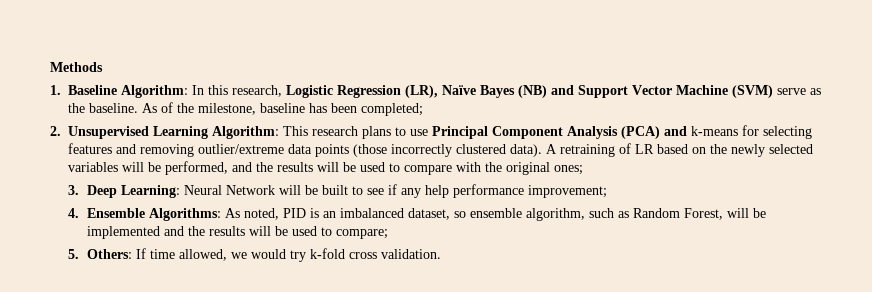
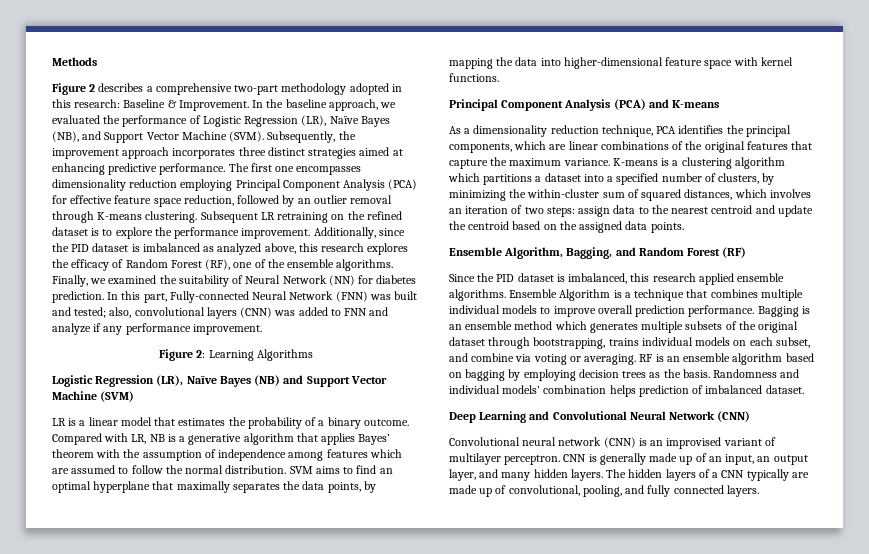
- 1. Baseline Algorithm: In this research, Logistic Regression (LR), Naïve Bayes (NB) and Support Vector Machine (SVM) serve as the baseline. As of the milestone, baseline has been completed;
- 2. Unsupervised Learning Algorithm: This research plans to use Principal Component Analysis (PCA) and k-means for selecting features and removing outlier/extreme data points (those incorrectly clustered data). A retraining of LR based on the newly selected variables will be performed, and the results will be used to compare with the original ones;
- 3. Deep Learning: Neural Network will be built to see if any help performance improvement;
- 4. Ensemble Algorithms: As noted, PID is an imbalanced dataset, so ensemble algorithm, such as Random Forest, will be implemented and the results will be used to compare;
- 5. Others: If time allowed, we would try k-fold cross validation.
+ Figure 2 describes a comprehensive two-part methodology adopted in this research: Baseline & Improvement. In the baseline approach, we evaluated the performance of Logistic Regression (LR), Naïve Bayes (NB), and Support Vector Machine (SVM). Subsequently, the improvement approach incorporates three distinct strategies aimed at enhancing predictive performance. The first one encompasses dimensionality reduction employing Principal Component Analysis (PCA) for effective feature space reduction, followed by an outlier removal through K-means clustering. Subsequent LR retraining on the refined dataset is to explore the performance improvement. Additionally, since the PID dataset is imbalanced as analyzed above, this research explores the efficacy of Random Forest (RF), one of the ensemble algorithms. Finally, we examined the suitability of Neural Network (NN) for diabetes prediction. In this part, Fully-connected Neural Network (FNN) was built and tested; also, convolutional layers (CNN) was added to FNN and analyze if any performance improvement.
+ Figure 2: Learning Algorithms
+ Logistic Regression (LR), Naïve Bayes (NB) and Support Vector Machine (SVM)
+ LR is a linear model that estimates the probability of a binary outcome. Compared with LR, NB is a generative algorithm that applies Bayes’ theorem with the assumption of independence among features which are assumed to follow the normal distribution. SVM aims to find an optimal hyperplane that maximally separates the data points, by mapping the data into higher-dimensional feature space with kernel functions.
+ Principal Component Analysis (PCA) and K-means
+ As a dimensionality reduction technique, PCA identifies the principal components, which are linear combinations of the original features that capture the maximum variance. K-means is a clustering algorithm which partitions a dataset into a specified number of clusters, by minimizing the within-cluster sum of squared distances, which involves an iteration of two steps: assign data to the nearest centroid and update the centroid based on the assigned data points.
+ Ensemble Algorithm, Bagging, and Random Forest (RF)
+ Since the PID dataset is imbalanced, this research applied ensemble algorithms. Ensemble Algorithm is a technique that combines multiple individual models to improve overall prediction performance. Bagging is an ensemble method which generates multiple subsets of the original dataset through bootstrapping, trains individual models on each subset, and combine via voting or averaging. RF is an ensemble algorithm based on bagging by employing decision trees as the basis. Randomness and individual models’ combination helps prediction of imbalanced dataset.
+ Deep Learning and Convolutional Neural Network (CNN)
+ Convolutional neural network (CNN) is an improvised variant of multilayer perceptron. CNN is generally made up of an input, an output layer, and many hidden layers. The hidden layers of a CNN typically are made up of convolutional, pooling, and fully connected layers.

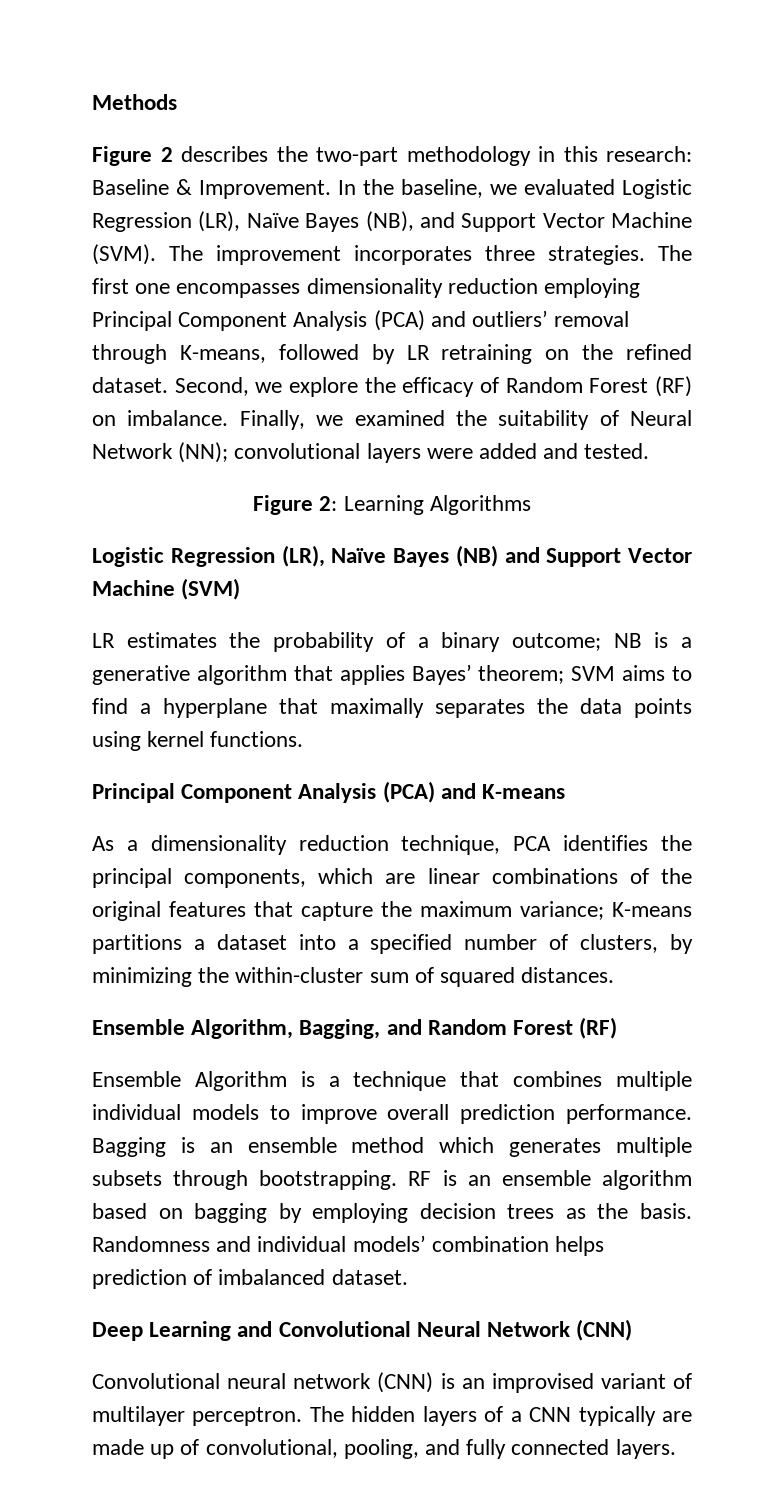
- Figure 2 describes a comprehensive two-part methodology adopted in this research: Baseline & Improvement.
+ Figure 2 describes the two-part methodology in this research: Baseline & Improvement.
- In the baseline approach, we evaluated the performance of Logistic Regression (LR), Naïve Bayes (NB), and Support Vector Machine (SVM).
+ In the baseline, we evaluated Logistic Regression (LR), Naïve Bayes (NB), and Support Vector Machine (SVM).
- Subsequently, the improvement approach incorporates three distinct strategies aimed at enhancing predictive performance.
+ The improvement incorporates three strategies.
- The first one encompasses dimensionality reduction employing Principal Component Analysis (PCA) for effective feature space reduction, followed by an outlier removal through K-means clustering. Subsequent LR retraining on the refined dataset is to explore the performance improvement. Additionally, since the PID dataset is imbalanced as analyzed above, this research explores the efficacy of Random Forest (RF), one of the ensemble algorithms.
+ The first one encompasses dimensionality reduction employing Principal Component Analysis (PCA) and outliers’ removal through K-means, followed by LR retraining on the refined dataset. Second, we explore the efficacy of Random Forest (RF) on imbalance.
- Finally, we examined the suitability of Neural Network (NN) for diabetes prediction. In this part, Fully-connected Neural Network (FNN) was built and tested; also, convolutional layers (CNN) was added to FNN and analyze if any performance improvement.
+ Finally, we examined the suitability of Neural Network (NN); convolutional layers were added and tested.
- LR is a linear model that estimates the probability of a binary outcome. Compared with LR, NB is a generative algorithm that applies Bayes’ theorem with the assumption of independence among features which are assumed to follow the normal distribution. SVM aims to find an optimal hyperplane that maximally separates the data points, by mapping the data into higher-dimensional feature space with kernel functions.
+ LR estimates the probability of a binary outcome; NB is a generative algorithm that applies Bayes’ theorem; SVM aims to find a hyperplane that maximally separates the data points using kernel functions.
- As a dimensionality reduction technique, PCA identifies the principal components, which are linear combinations of the original features that capture the maximum variance. K-means is a clustering algorithm which partitions a dataset into a specified number of clusters, by minimizing the within-cluster sum of squared distances, which involves an iteration of two steps: assign data to the nearest centroid and update the centroid based on the assigned data points.
+ As a dimensionality reduction technique, PCA identifies the principal components, which are linear combinations of the original features that capture the maximum variance; K-means partitions a dataset into a specified number of clusters, by minimizing the within-cluster sum of squared distances.
- Since the PID dataset is imbalanced, this research applied ensemble algorithms.
- Bagging is an ensemble method which generates multiple subsets of the original dataset through bootstrapping, trains individual models on each subset, and combine via voting or averaging.
+ Bagging is an ensemble method which generates multiple subsets through bootstrapping.
- CNN is generally made up of an input, an output layer, and many hidden layers.

